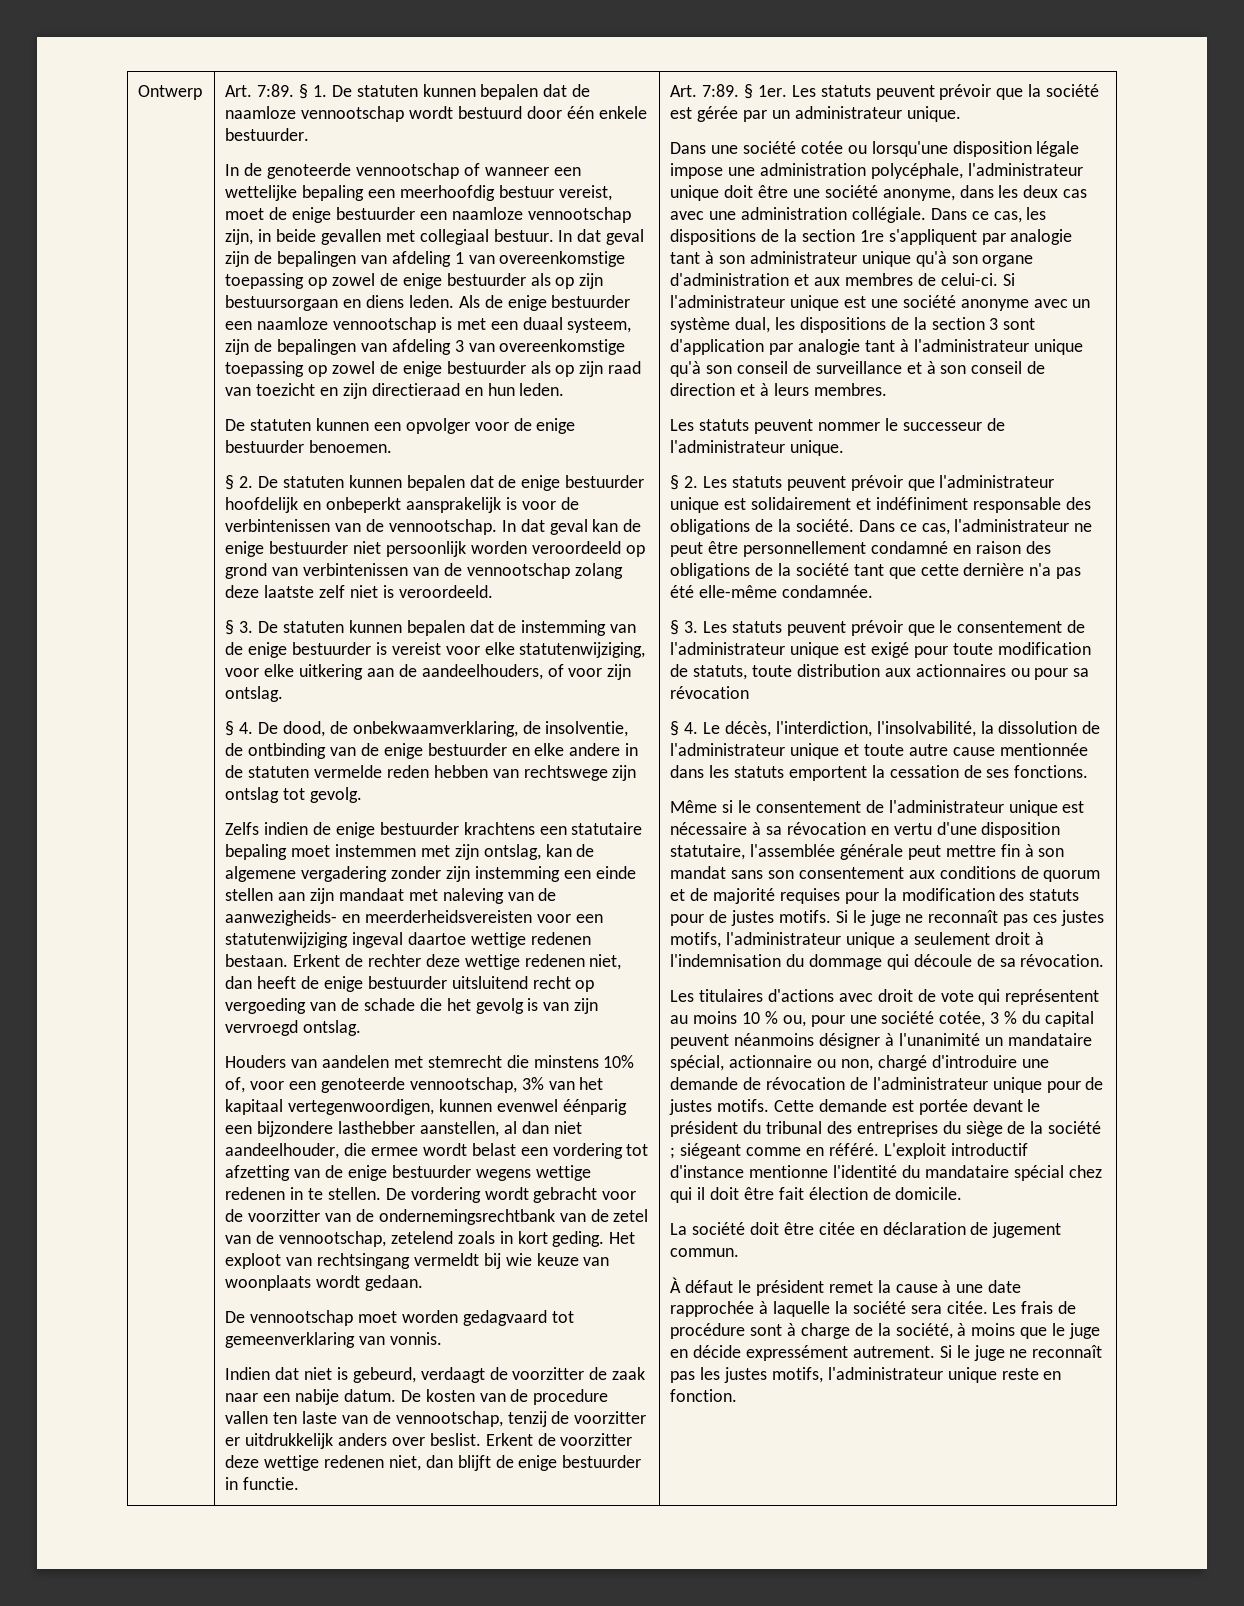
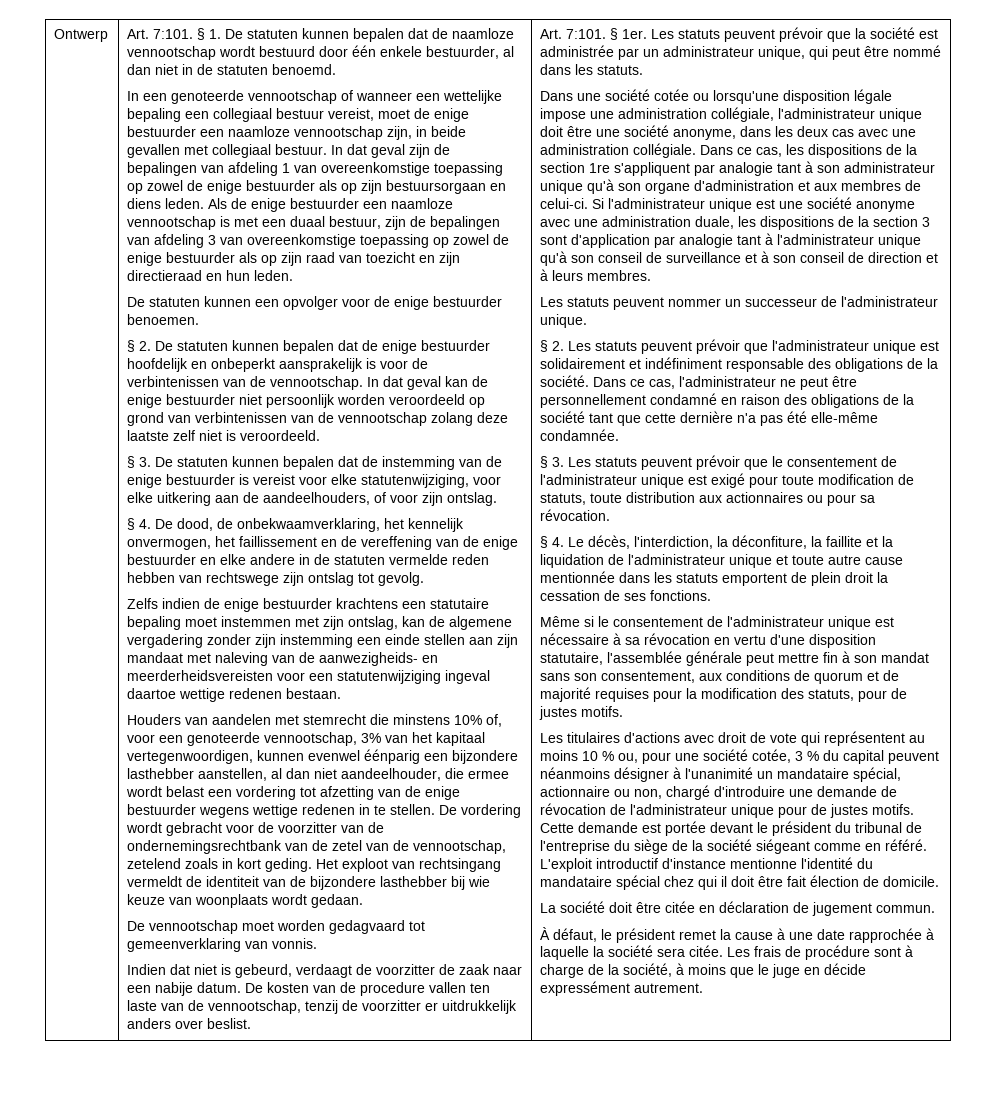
- Ontwerp | Art. 7:89.
+ Ontwerp | Art. 7:101.
- § 1. De statuten kunnen bepalen dat de naamloze vennootschap wordt bestuurd door één enkele bestuurder.
- In de genoteerde vennootschap of wanneer een wettelijke bepaling een meerhoofdig bestuur vereist, moet de enige bestuurder een naamloze vennootschap zijn, in beide gevallen met collegiaal bestuur.
+ § 1. De statuten kunnen bepalen dat de naamloze vennootschap wordt bestuurd door één enkele bestuurder, al dan niet in de statuten benoemd.
+ In een genoteerde vennootschap of wanneer een wettelijke bepaling een collegiaal bestuur vereist, moet de enige bestuurder een naamloze vennootschap zijn, in beide gevallen met collegiaal bestuur.
- Als de enige bestuurder een naamloze vennootschap is met een duaal systeem, zijn de bepalingen van afdeling 3 van overeenkomstige toepassing op zowel de enige bestuurder als op zijn raad van toezicht en zijn directieraad en hun leden.
+ Als de enige bestuurder een naamloze vennootschap is met een duaal bestuur, zijn de bepalingen van afdeling 3 van overeenkomstige toepassing op zowel de enige bestuurder als op zijn raad van toezicht en zijn directieraad en hun leden.
- § 4. De dood, de onbekwaamverklaring, de insolventie, de ontbinding van de enige bestuurder en elke andere in de statuten vermelde reden hebben van rechtswege zijn ontslag tot gevolg.
+ § 4. De dood, de onbekwaamverklaring, het kennelijk onvermogen, het faillissement en de vereffening van de enige bestuurder en elke andere in de statuten vermelde reden hebben van rechtswege zijn ontslag tot gevolg.
- Erkent de rechter deze wettige redenen niet, dan heeft de enige bestuurder uitsluitend recht op vergoeding van de schade die het gevolg is van zijn vervroegd ontslag.
- Het exploot van rechtsingang vermeldt bij wie keuze van woonplaats wordt gedaan.
+ Het exploot van rechtsingang vermeldt de identiteit van de bijzondere lasthebber bij wie keuze van woonplaats wordt gedaan.
- De kosten van de procedure vallen ten laste van de vennootschap, tenzij de voorzitter er uitdrukkelijk anders over beslist. Erkent de voorzitter deze wettige redenen niet, dan blijft de enige bestuurder in functie. | Art. 7:89.
+ De kosten van de procedure vallen ten laste van de vennootschap, tenzij de voorzitter er uitdrukkelijk anders over beslist. | Art. 7:101.
- Les statuts peuvent prévoir que la société est gérée par un administrateur unique.
+ Les statuts peuvent prévoir que la société est administrée par un administrateur unique, qui peut être nommé dans les statuts.
- Dans une société cotée ou lorsqu'une disposition légale impose une administration polycéphale, l'administrateur unique doit être une société anonyme, dans les deux cas avec une administration collégiale.
+ Dans une société cotée ou lorsqu'une disposition légale impose une administration collégiale, l'administrateur unique doit être une société anonyme, dans les deux cas avec une administration collégiale.
- Si l'administrateur unique est une société anonyme avec un système dual, les dispositions de la section 3 sont d'application par analogie tant à l'administrateur unique qu'à son conseil de surveillance et à son conseil de direction et à leurs membres.
+ Si l'administrateur unique est une société anonyme avec une administration duale, les dispositions de la section 3 sont d'application par analogie tant à l'administrateur unique qu'à son conseil de surveillance et à son conseil de direction et à leurs membres.
- Les statuts peuvent nommer le successeur de l'administrateur unique.
+ Les statuts peuvent nommer un successeur de l'administrateur unique.
- § 3. Les statuts peuvent prévoir que le consentement de l'administrateur unique est exigé pour toute modification de statuts, toute distribution aux actionnaires ou pour sa révocation
+ § 3. Les statuts peuvent prévoir que le consentement de l'administrateur unique est exigé pour toute modification de statuts, toute distribution aux actionnaires ou pour sa révocation.
- § 4. Le décès, l'interdiction, l'insolvabilité, la dissolution de l'administrateur unique et toute autre cause mentionnée dans les statuts emportent la cessation de ses fonctions.
+ § 4. Le décès, l'interdiction, la déconfiture, la faillite et la liquidation de l'administrateur unique et toute autre cause mentionnée dans les statuts emportent de plein droit la cessation de ses fonctions.
- Même si le consentement de l'administrateur unique est nécessaire à sa révocation en vertu d'une disposition statutaire, l'assemblée générale peut mettre fin à son mandat sans son consentement aux conditions de quorum et de majorité requises pour la modification des statuts pour de justes motifs. Si le juge ne reconnaît pas ces justes motifs, l'administrateur unique a seulement droit à l'indemnisation du dommage qui découle de sa révocation.
+ Même si le consentement de l'administrateur unique est nécessaire à sa révocation en vertu d'une disposition statutaire, l'assemblée générale peut mettre fin à son mandat sans son consentement, aux conditions de quorum et de majorité requises pour la modification des statuts, pour de justes motifs.
- Cette demande est portée devant le président du tribunal des entreprises du siège de la société ; siégeant comme en référé.
+ Cette demande est portée devant le président du tribunal de l'entreprise du siège de la société siégeant comme en référé.
- À défaut le président remet la cause à une date rapprochée à laquelle la société sera citée.
+ À défaut, le président remet la cause à une date rapprochée à laquelle la société sera citée.
- Si le juge ne reconnaît pas les justes motifs, l'administrateur unique reste en fonction.

